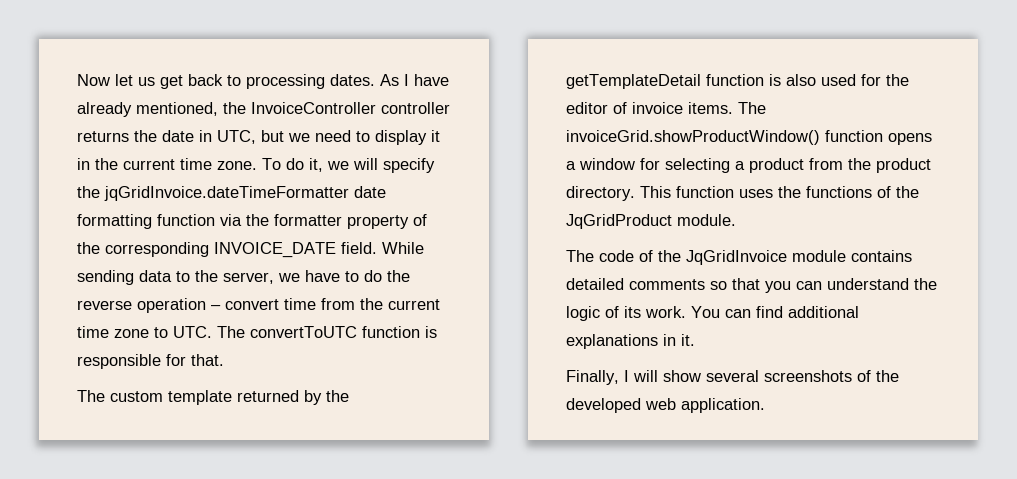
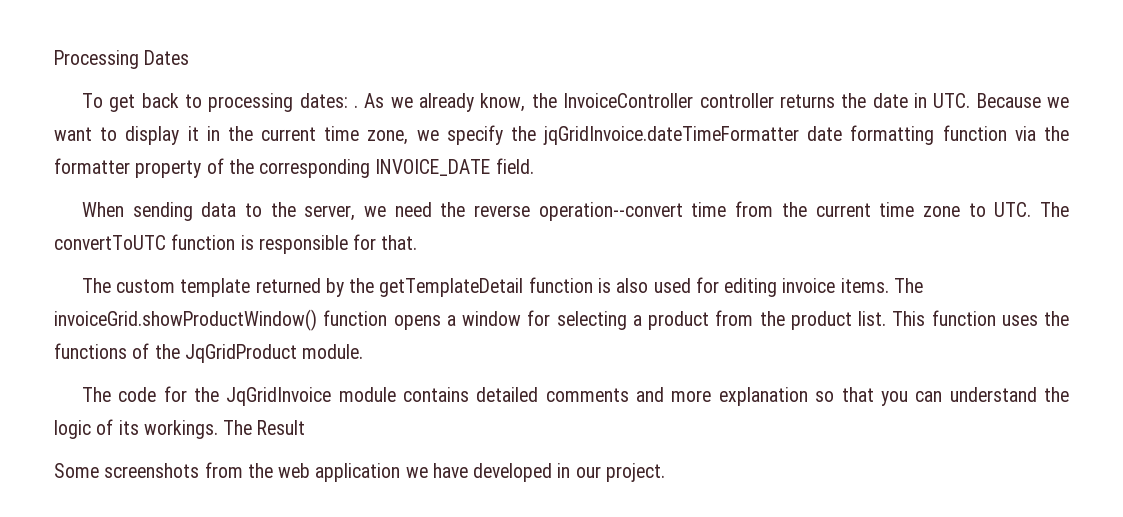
- Now let us get back to processing dates. As I have already mentioned, the InvoiceController controller returns the date in UTC, but we need to display it in the current time zone. To do it, we will specify the jqGridInvoice.dateTimeFormatter date formatting function via the formatter property of the corresponding INVOICE_DATE field. While sending data to the server, we have to do the reverse operation – convert time from the current time zone to UTC. The convertToUTC function is responsible for that.
+ Processing Dates
+ To get back to processing dates: . As we already know, the InvoiceController controller returns the date in UTC. Because we want to display it in the current time zone, we specify the jqGridInvoice.dateTimeFormatter date formatting function via the formatter property of the corresponding INVOICE_DATE field.
+ When sending data to the server, we need the reverse operation--convert time from the current time zone to UTC. The convertToUTC function is responsible for that.
- The custom template returned by the getTemplateDetail function is also used for the editor of invoice items.
+ The custom template returned by the getTemplateDetail function is also used for editing invoice items.
- The invoiceGrid.showProductWindow() function opens a window for selecting a product from the product directory.
+ The invoiceGrid.showProductWindow() function opens a window for selecting a product from the product list.
- The code of the JqGridInvoice module contains detailed comments so that you can understand the logic of its work. You can find additional explanations in it.
- Finally, I will show several screenshots of the developed web application.
+ The code for the JqGridInvoice module contains detailed comments and more explanation so that you can understand the logic of its workings. The Result
+ Some screenshots from the web application we have developed in our project.

